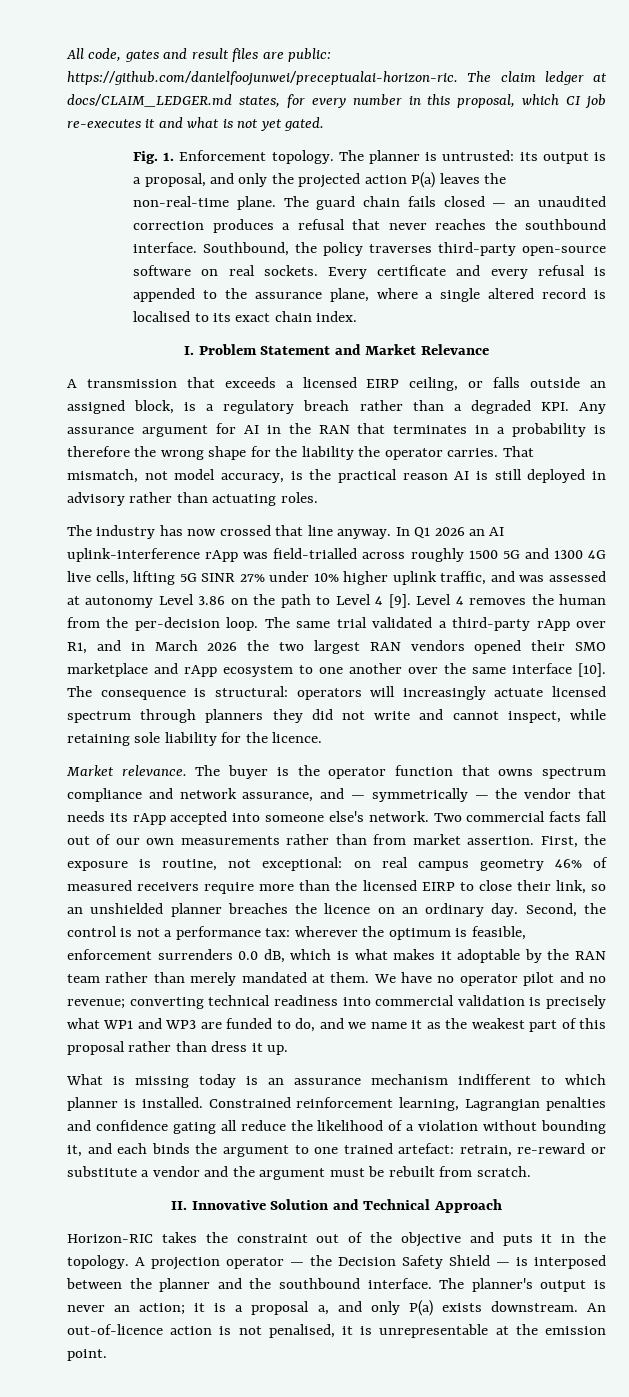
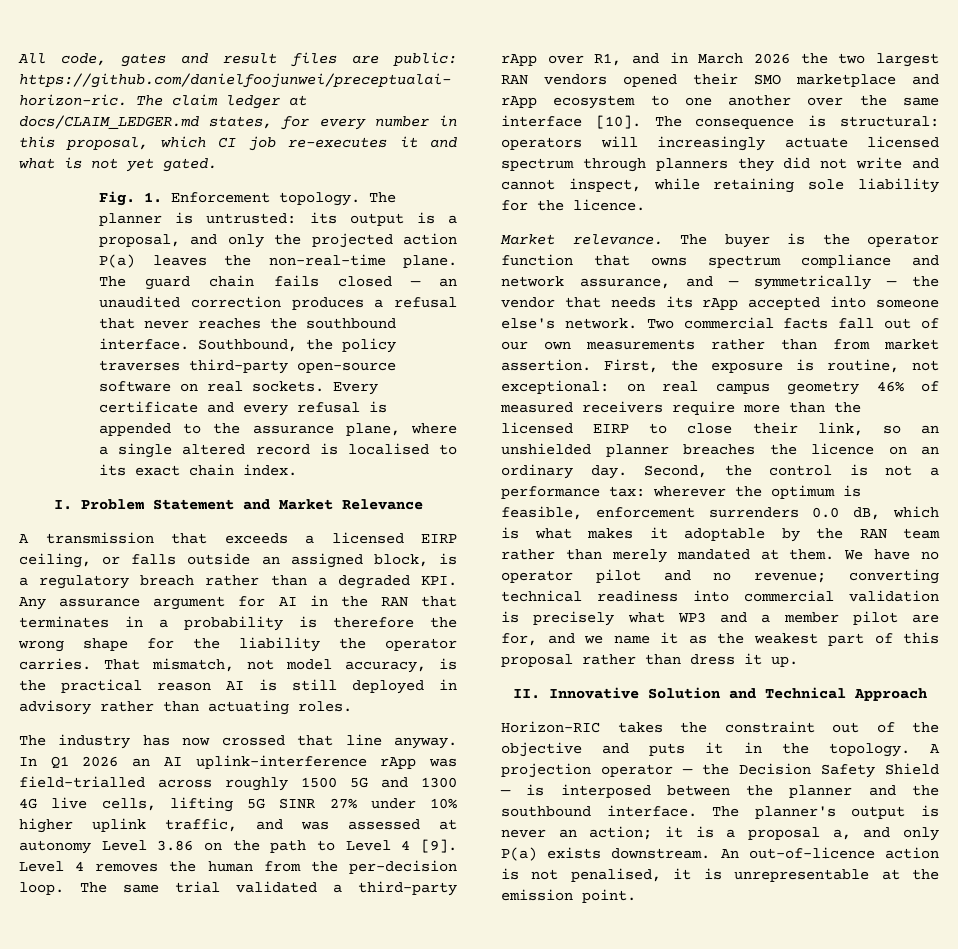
- We have no operator pilot and no revenue; converting technical readiness into commercial validation is precisely what WP1 and WP3 are funded to do, and we name it as the weakest part of this proposal rather than dress it up.
+ We have no operator pilot and no revenue; converting technical readiness into commercial validation is precisely what WP3 and a member pilot are for, and we name it as the weakest part of this proposal rather than dress it up.
- What is missing today is an assurance mechanism indifferent to which planner is installed. Constrained reinforcement learning, Lagrangian penalties and confidence gating all reduce the likelihood of a violation without bounding it, and each binds the argument to one trained artefact: retrain, re-reward or substitute a vendor and the argument must be rebuilt from scratch.

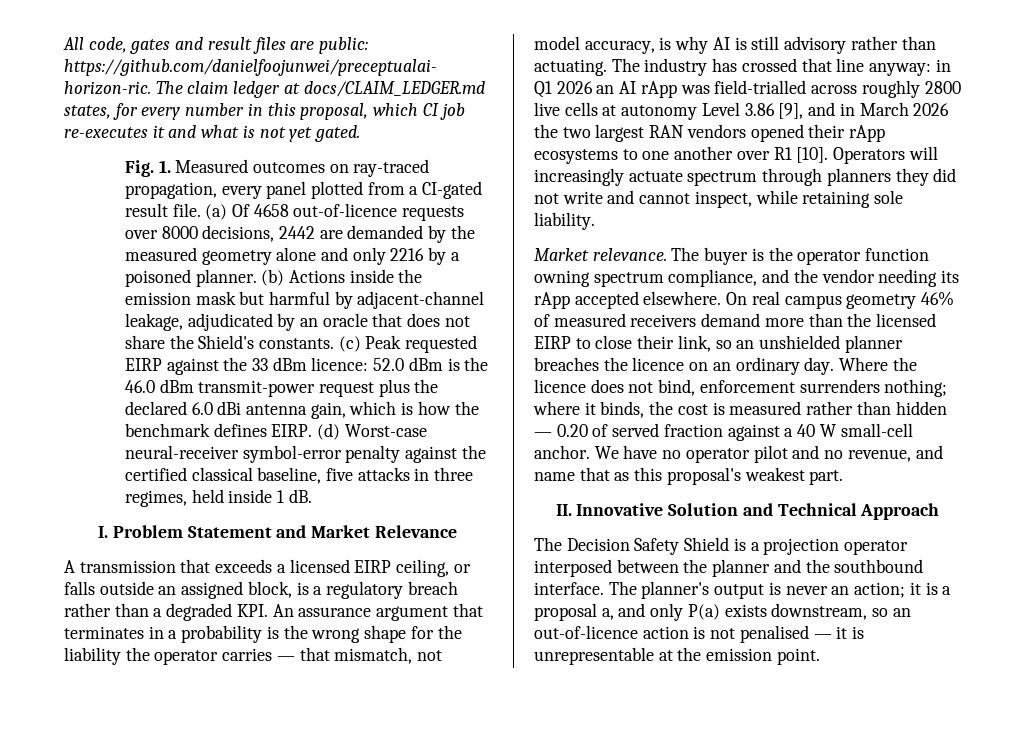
- Fig. 1. Enforcement topology. The planner is untrusted: its output is a proposal, and only the projected action P(a) leaves the non-real-time plane. The guard chain fails closed — an unaudited correction produces a refusal that never reaches the southbound interface. Southbound, the policy traverses third-party open-source software on real sockets. Every certificate and every refusal is appended to the assurance plane, where a single altered record is localised to its exact chain index.
+ Fig. 1. Measured outcomes on ray-traced propagation, every panel plotted from a CI-gated result file. (a) Of 4658 out-of-licence requests over 8000 decisions, 2442 are demanded by the measured geometry alone and only 2216 by a poisoned planner. (b) Actions inside the emission mask but harmful by adjacent-channel leakage, adjudicated by an oracle that does not share the Shield's constants. (c) Peak requested EIRP against the 33 dBm licence: 52.0 dBm is the 46.0 dBm transmit-power request plus the declared 6.0 dBi antenna gain, which is how the benchmark defines EIRP. (d) Worst-case neural-receiver symbol-error penalty against the certified classical baseline, five attacks in three regimes, held inside 1 dB.
- A transmission that exceeds a licensed EIRP ceiling, or falls outside an assigned block, is a regulatory breach rather than a degraded KPI. Any assurance argument for AI in the RAN that terminates in a probability is therefore the wrong shape for the liability the operator carries. That mismatch, not model accuracy, is the practical reason AI is still deployed in advisory rather than actuating roles.
- The industry has now crossed that line anyway. In Q1 2026 an AI uplink-interference rApp was field-trialled across roughly 1500 5G and 1300 4G live cells, lifting 5G SINR 27% under 10% higher uplink traffic, and was assessed at autonomy Level 3.86 on the path to Level 4 [9]. Level 4 removes the human from the per-decision loop. The same trial validated a third-party rApp over R1, and in March 2026 the two largest RAN vendors opened their SMO marketplace and rApp ecosystem to one another over the same interface [10]. The consequence is structural: operators will increasingly actuate licensed spectrum through planners they did not write and cannot inspect, while retaining sole liability for the licence.
+ A transmission that exceeds a licensed EIRP ceiling, or falls outside an assigned block, is a regulatory breach rather than a degraded KPI. An assurance argument that terminates in a probability is the wrong shape for the liability the operator carries — that mismatch, not model accuracy, is why AI is still advisory rather than actuating. The industry has crossed that line anyway: in Q1 2026 an AI rApp was field-trialled across roughly 2800 live cells at autonomy Level 3.86 [9], and in March 2026 the two largest RAN vendors opened their rApp ecosystems to one another over R1 [10]. Operators will increasingly actuate spectrum through planners they did not write and cannot inspect, while retaining sole liability.
- The buyer is the operator function that owns spectrum compliance and network assurance, and — symmetrically — the vendor that needs its rApp accepted into someone else's network. Two commercial facts fall out of our own measurements rather than from market assertion. First, the exposure is routine, not exceptional: on real campus geometry 46% of measured receivers require more than the licensed EIRP to close their link, so an unshielded planner breaches the licence on an ordinary day.
+ The buyer is the operator function owning spectrum compliance, and the vendor needing its rApp accepted elsewhere. On real campus geometry 46% of measured receivers demand more than the licensed EIRP to close their link, so an unshielded planner breaches the licence on an ordinary day.
- Second, the control is not a performance tax: wherever the optimum is feasible, enforcement surrenders 0.0 dB, which is what makes it adoptable by the RAN team rather than merely mandated at them.
+ Where the licence does not bind, enforcement surrenders nothing; where it binds, the cost is measured rather than hidden — 0.20 of served fraction against a 40 W small-cell anchor.
- We have no operator pilot and no revenue; converting technical readiness into commercial validation is precisely what WP3 and a member pilot are for, and we name it as the weakest part of this proposal rather than dress it up.
+ We have no operator pilot and no revenue, and name that as this proposal's weakest part.
- Horizon-RIC takes the constraint out of the objective and puts it in the topology. A projection operator — the Decision Safety Shield — is interposed between the planner and the southbound interface.
+ The Decision Safety Shield is a projection operator interposed between the planner and the southbound interface.
- The planner's output is never an action; it is a proposal a, and only P(a) exists downstream. An out-of-licence action is not penalised, it is unrepresentable at the emission point.
+ The planner's output is never an action; it is a proposal a, and only P(a) exists downstream, so an out-of-licence action is not penalised — it is unrepresentable at the emission point.

